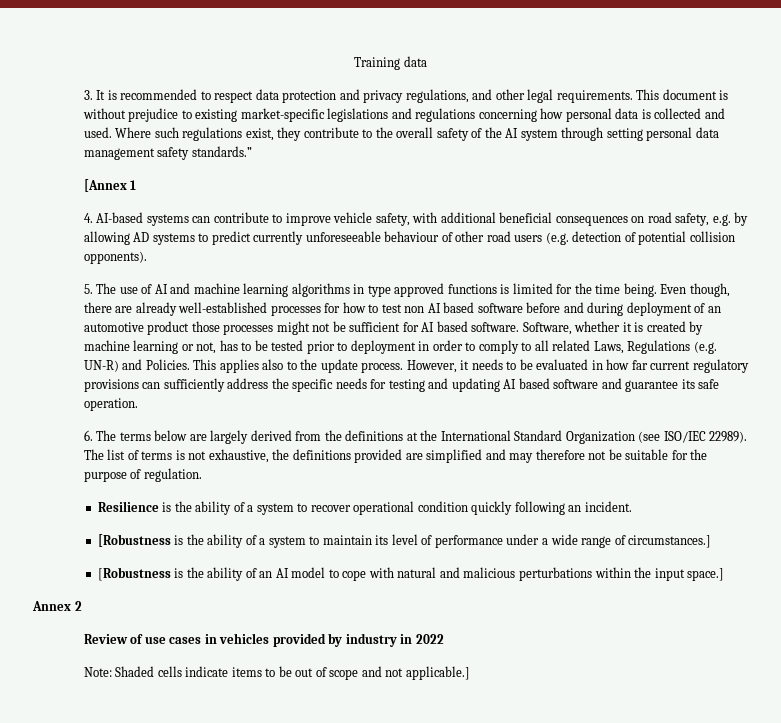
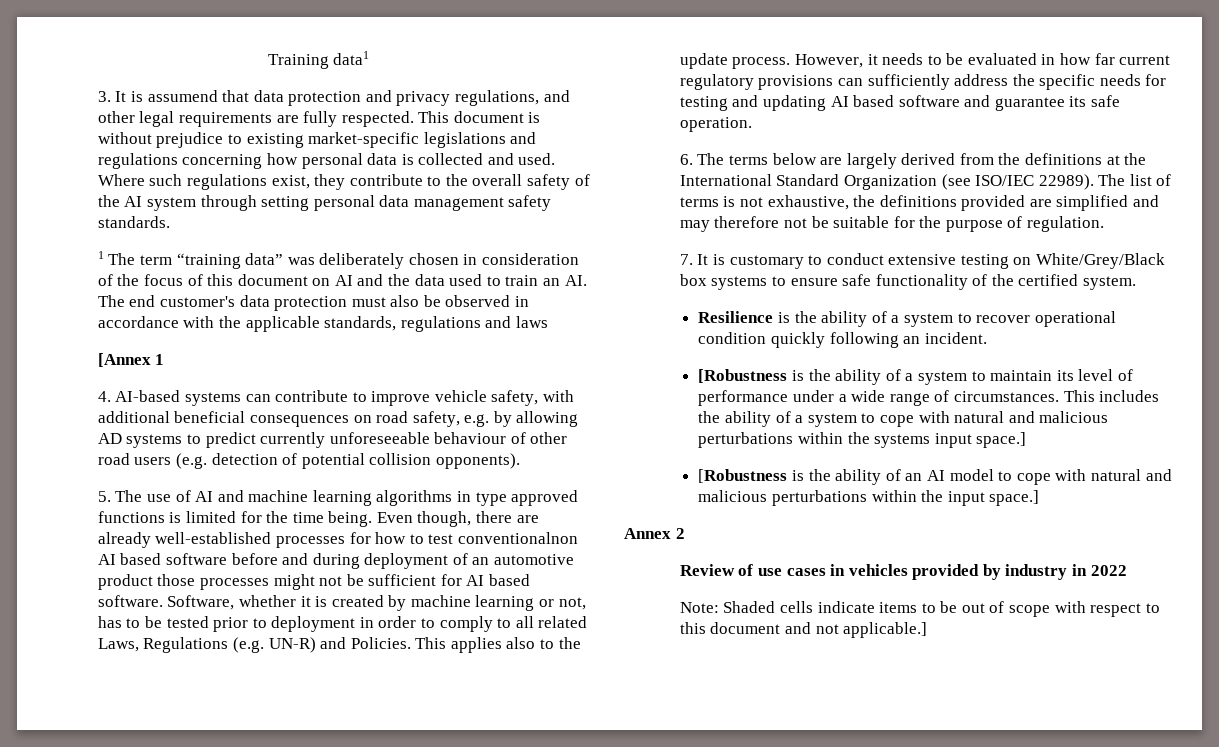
- Training data
+ Training data1
- 3. It is recommended to respect data protection and privacy regulations, and other legal requirements.
+ 3. It is assumend that data protection and privacy regulations, and other legal requirements are fully respected.
- Where such regulations exist, they contribute to the overall safety of the AI system through setting personal data management safety standards.”
+ Where such regulations exist, they contribute to the overall safety of the AI system through setting personal data management safety standards.
+ 1 The term “training data” was deliberately chosen in consideration of the focus of this document on AI and the data used to train an AI. The end customer's data protection must also be observed in accordance with the applicable standards, regulations and laws
- Even though, there are already well-established processes for how to test non AI based software before and during deployment of an automotive product those processes might not be sufficient for AI based software.
+ Even though, there are already well-established processes for how to test conventionalnon AI based software before and during deployment of an automotive product those processes might not be sufficient for AI based software.
+ 7. It is customary to conduct extensive testing on White/Grey/Black box systems to ensure safe functionality of the certified system.
- [Robustness is the ability of a system to maintain its level of performance under a wide range of circumstances.]
+ [Robustness is the ability of a system to maintain its level of performance under a wide range of circumstances. This includes the ability of a system to cope with natural and malicious perturbations within the systems input space.]
- Note: Shaded cells indicate items to be out of scope and not applicable.]
+ Note: Shaded cells indicate items to be out of scope with respect to this document and not applicable.]

